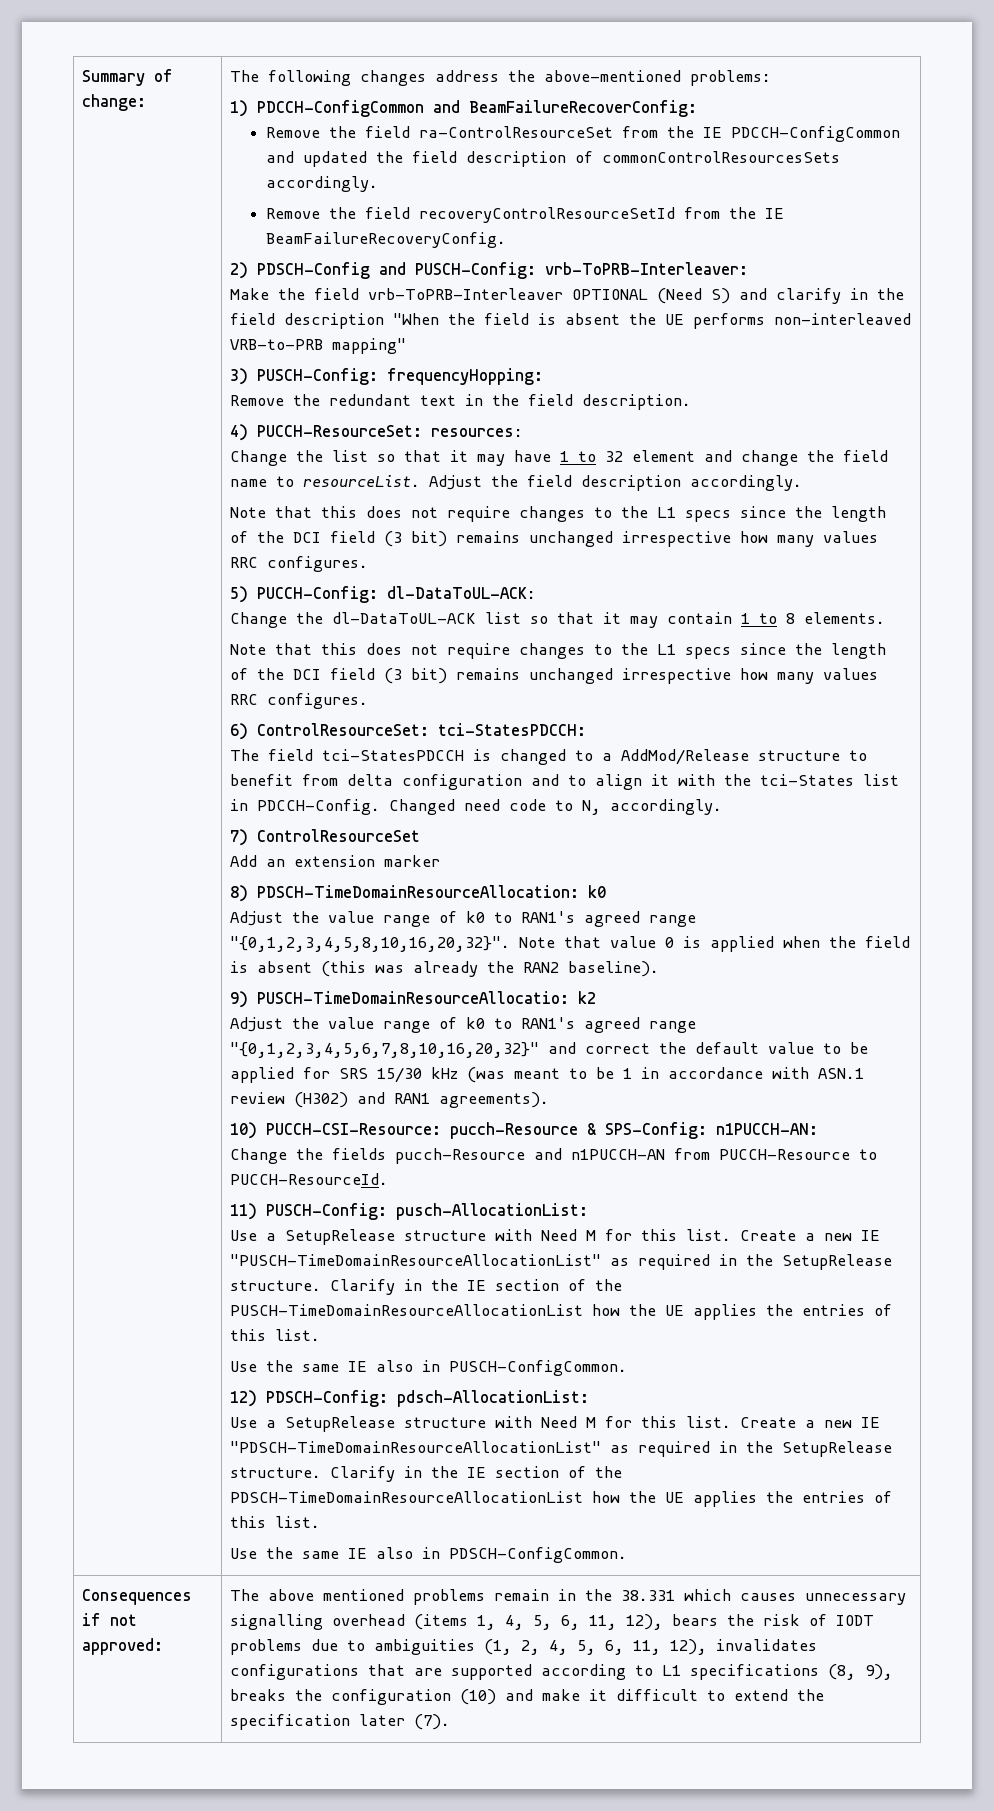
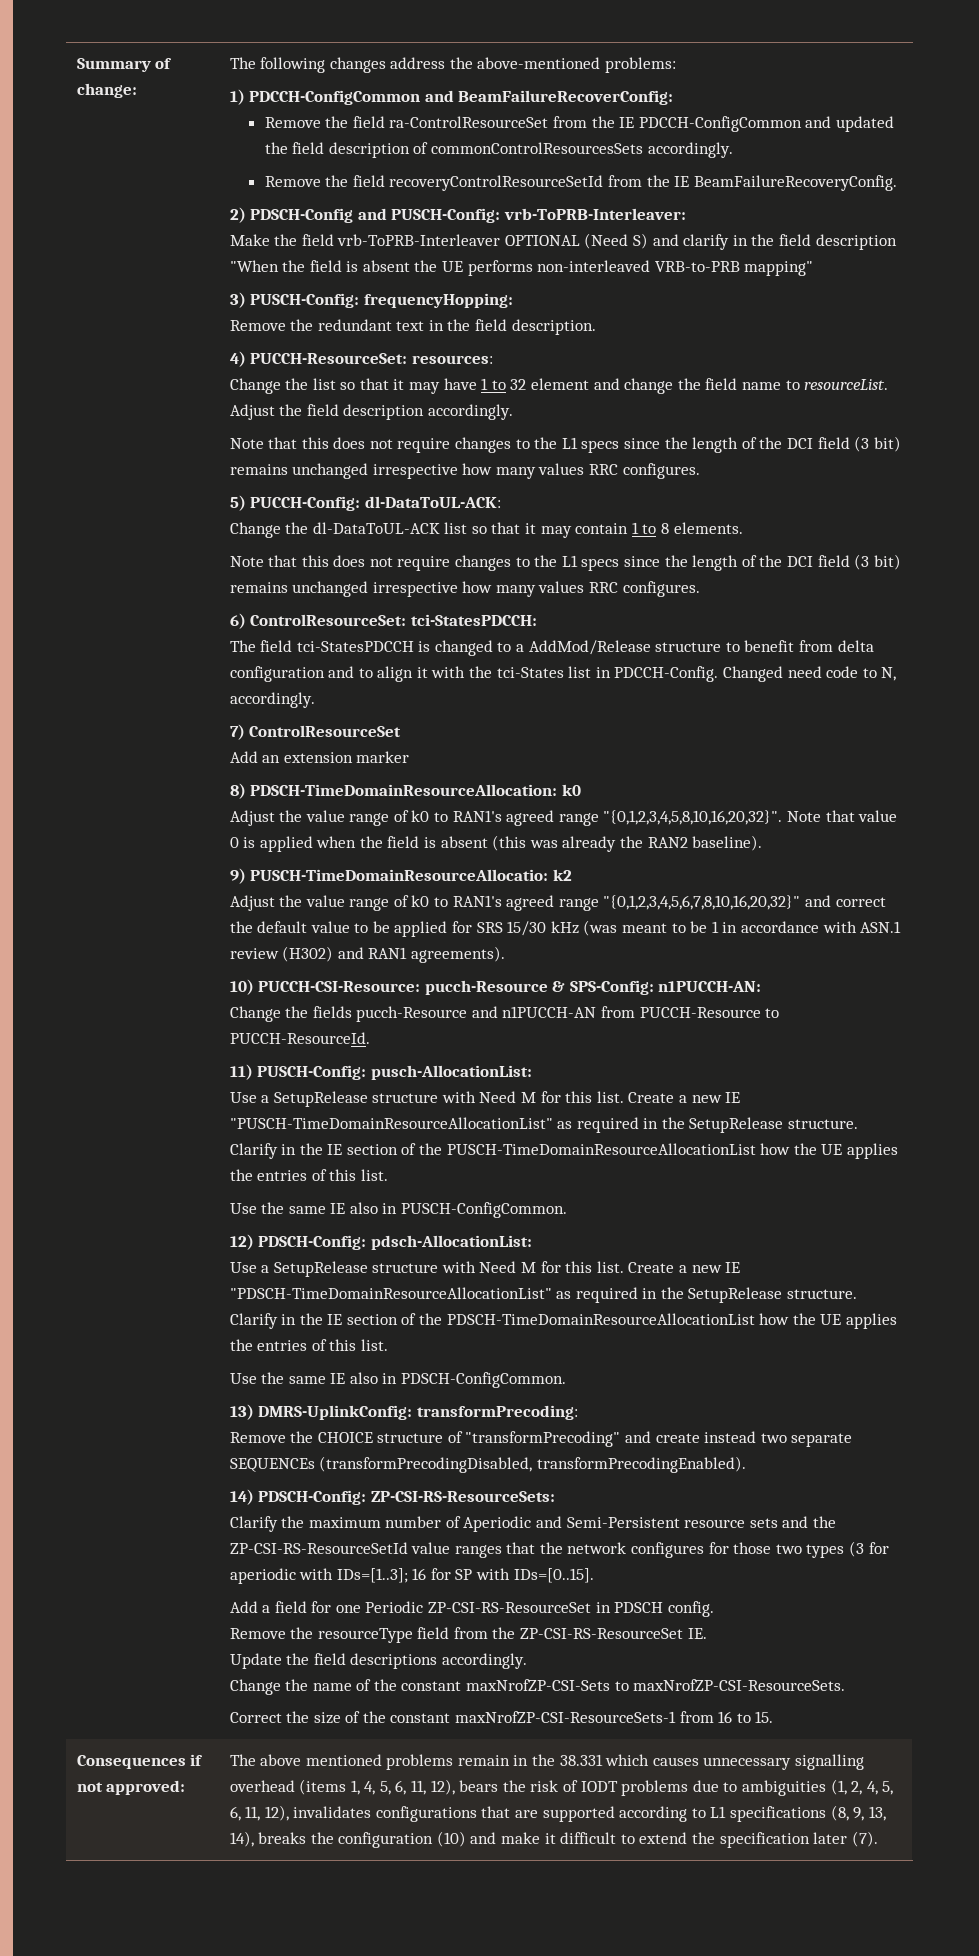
+ 13) DMRS-UplinkConfig: transformPrecoding:
+ Remove the CHOICE structure of "transformPrecoding" and create instead two separate SEQUENCEs (transformPrecodingDisabled, transformPrecodingEnabled).
+ 14) PDSCH-Config: ZP-CSI-RS-ResourceSets:
+ Clarify the maximum number of Aperiodic and Semi-Persistent resource sets and the ZP-CSI-RS-ResourceSetId value ranges that the network configures for those two types (3 for aperiodic with IDs=[1..3]; 16 for SP with IDs=[0..15].
+ Add a field for one Periodic ZP-CSI-RS-ResourceSet in PDSCH config.
+ Remove the resourceType field from the ZP-CSI-RS-ResourceSet IE.
+ Update the field descriptions accordingly.
+ Change the name of the constant maxNrofZP-CSI-Sets to maxNrofZP-CSI-ResourceSets.
+ Correct the size of the constant maxNrofZP-CSI-ResourceSets-1 from 16 to 15.
- The above mentioned problems remain in the 38.331 which causes unnecessary signalling overhead (items 1, 4, 5, 6, 11, 12), bears the risk of IODT problems due to ambiguities (1, 2, 4, 5, 6, 11, 12), invalidates configurations that are supported according to L1 specifications (8, 9), breaks the configuration (10) and make it difficult to extend the specification later (7).
+ The above mentioned problems remain in the 38.331 which causes unnecessary signalling overhead (items 1, 4, 5, 6, 11, 12), bears the risk of IODT problems due to ambiguities (1, 2, 4, 5, 6, 11, 12), invalidates configurations that are supported according to L1 specifications (8, 9, 13, 14), breaks the configuration (10) and make it difficult to extend the specification later (7).

